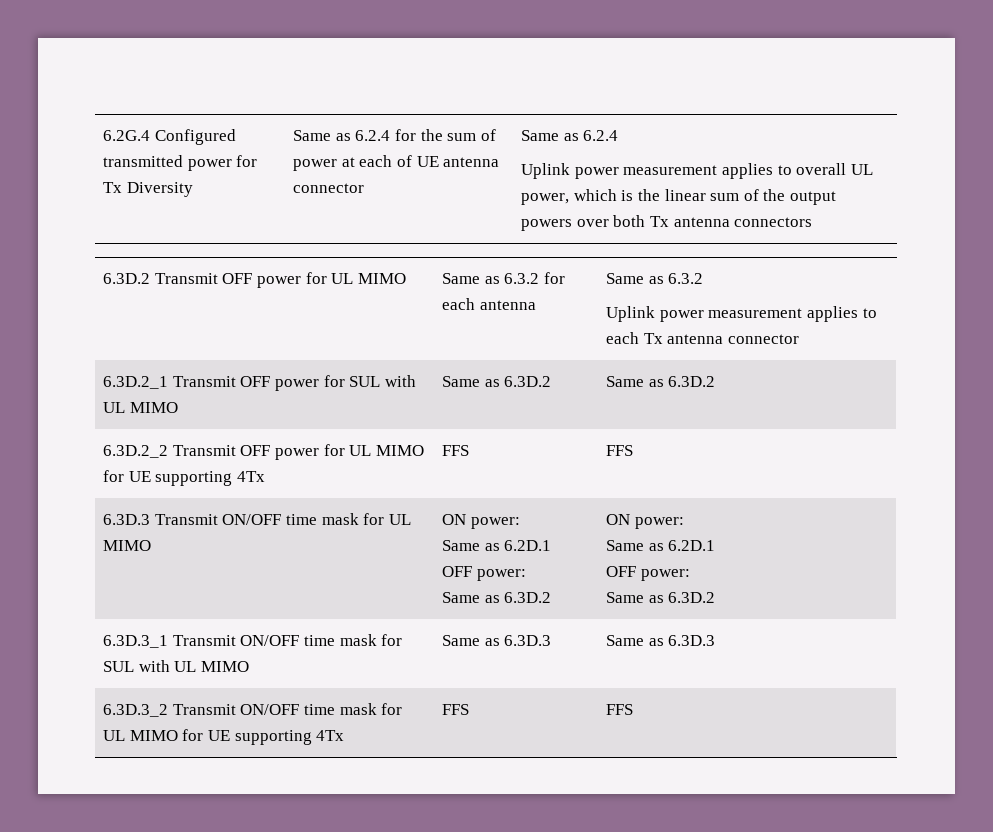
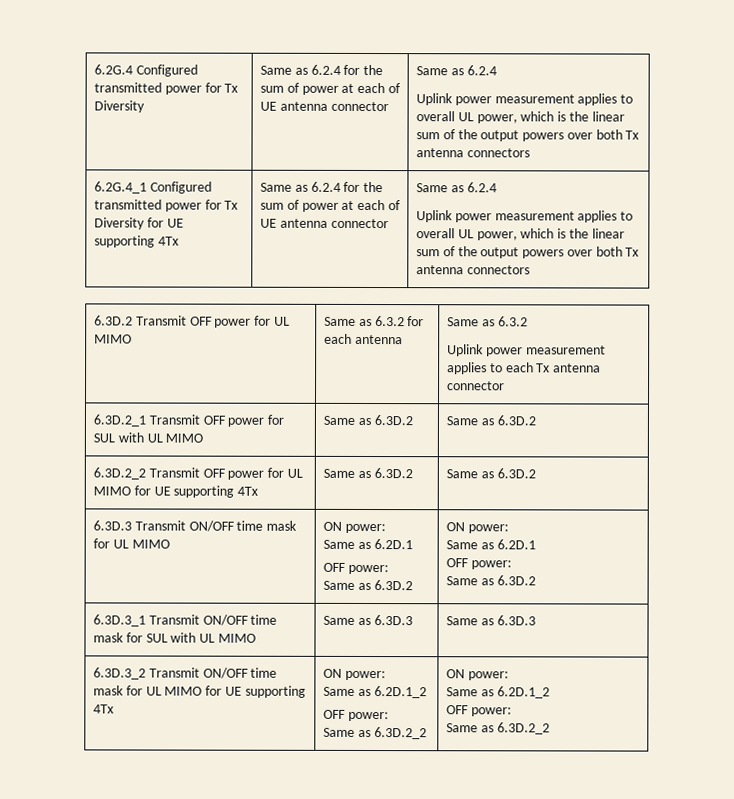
+ 6.2G.4_1 Configured transmitted power for Tx Diversity for UE supporting 4Tx | Same as 6.2.4 for the sum of power at each of UE antenna connector | Same as 6.2.4
+ Uplink power measurement applies to overall UL power, which is the linear sum of the output powers over both Tx antenna connectors
- 6.3D.2_2 Transmit OFF power for UL MIMO for UE supporting 4Tx | FFS | FFS
+ 6.3D.2_2 Transmit OFF power for UL MIMO for UE supporting 4Tx | Same as 6.3D.2 | Same as 6.3D.2
- 6.3D.3_2 Transmit ON/OFF time mask for UL MIMO for UE supporting 4Tx | FFS | FFS
+ 6.3D.3_2 Transmit ON/OFF time mask for UL MIMO for UE supporting 4Tx | ON power:
+ Same as 6.2D.1_2
+ OFF power:
+ Same as 6.3D.2_2 | ON power:
+ Same as 6.2D.1_2
+ OFF power:
+ Same as 6.3D.2_2

